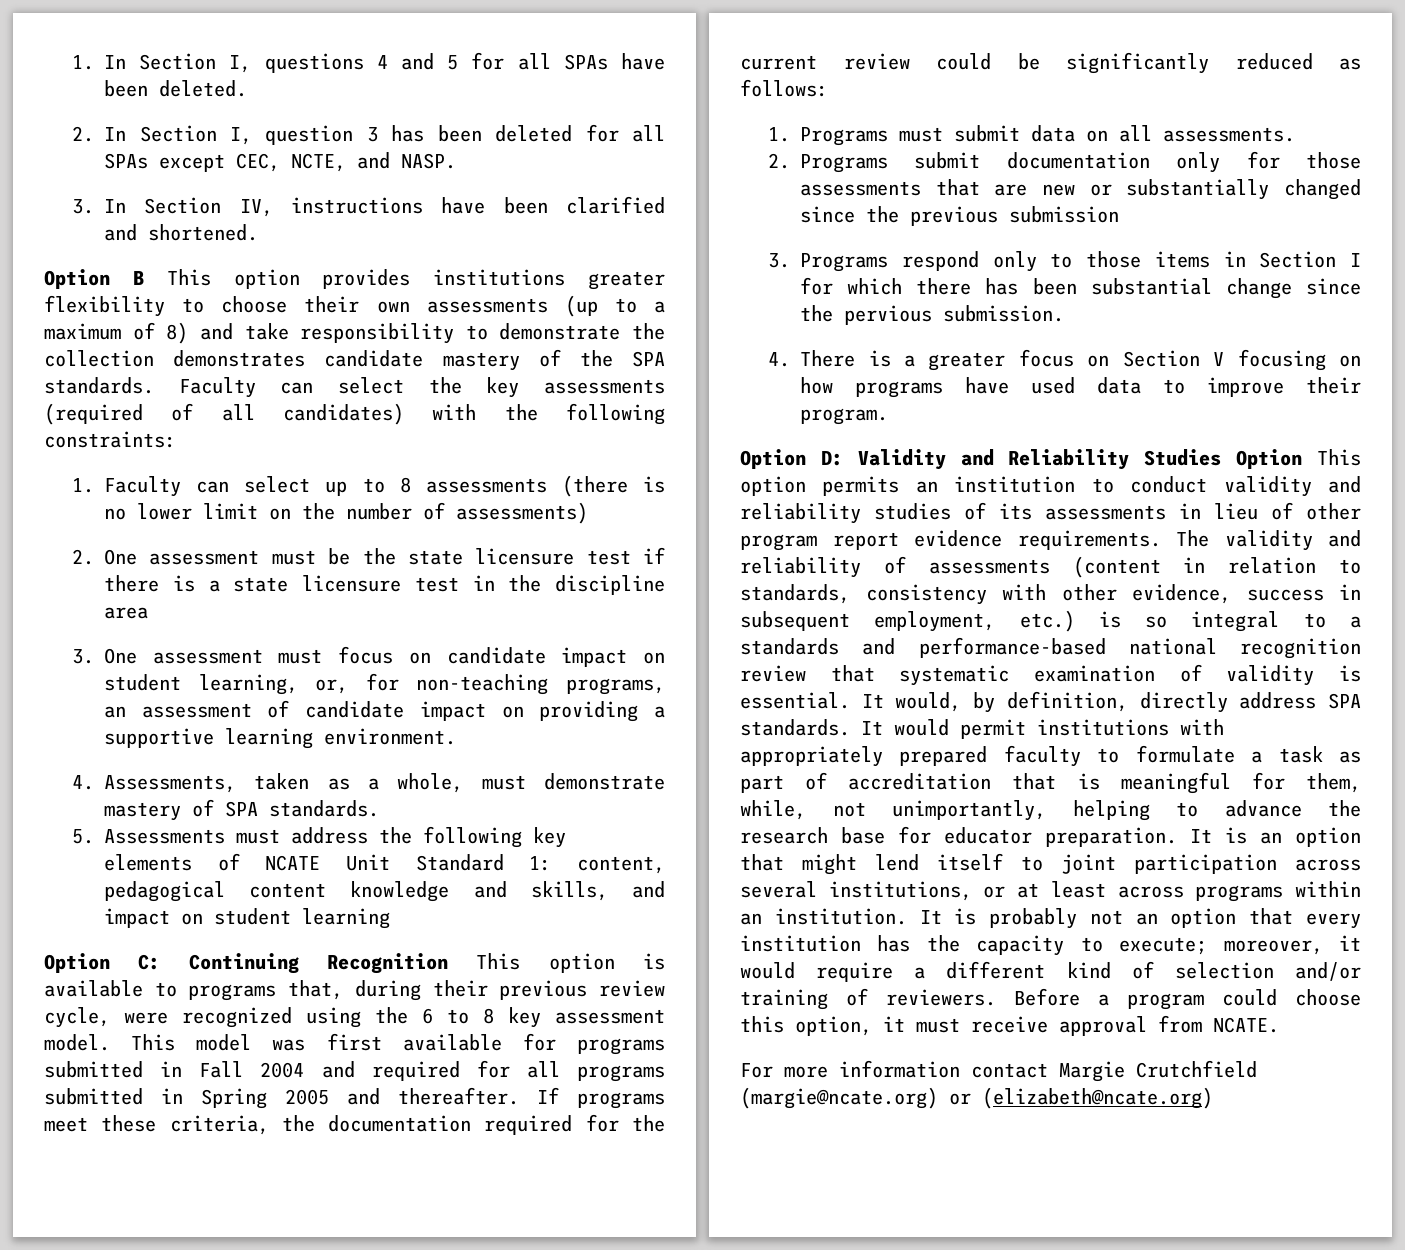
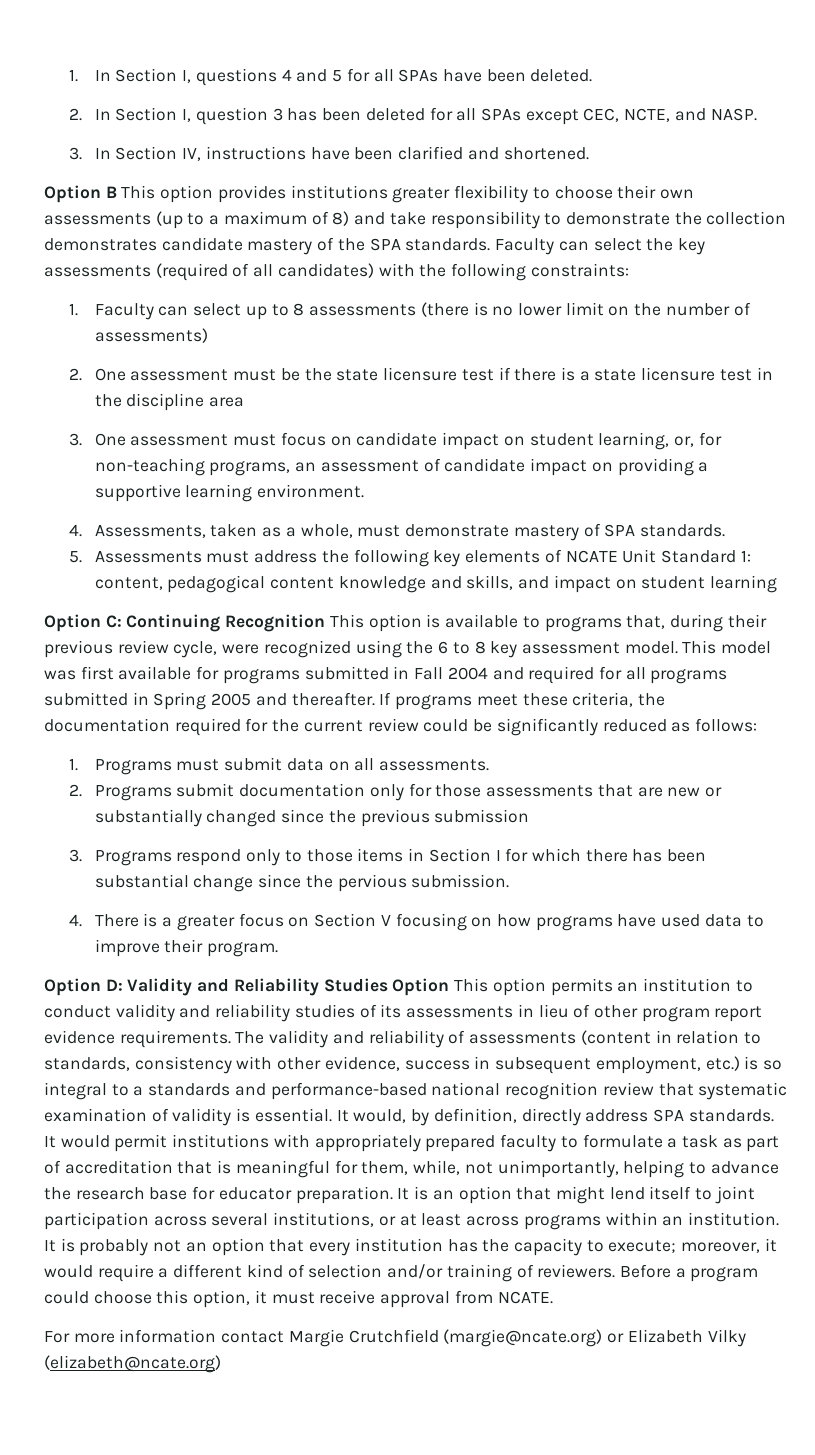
- For more information contact Margie Crutchfield (margie@ncate.org) or (elizabeth@ncate.org)
+ For more information contact Margie Crutchfield (margie@ncate.org) or Elizabeth Vilky (elizabeth@ncate.org)

